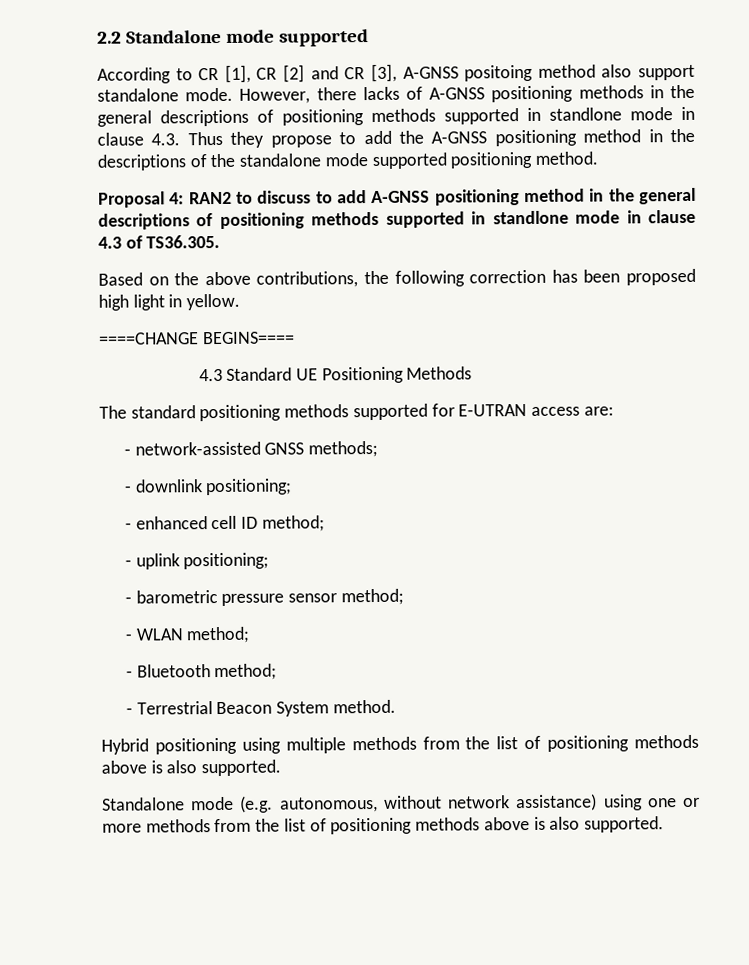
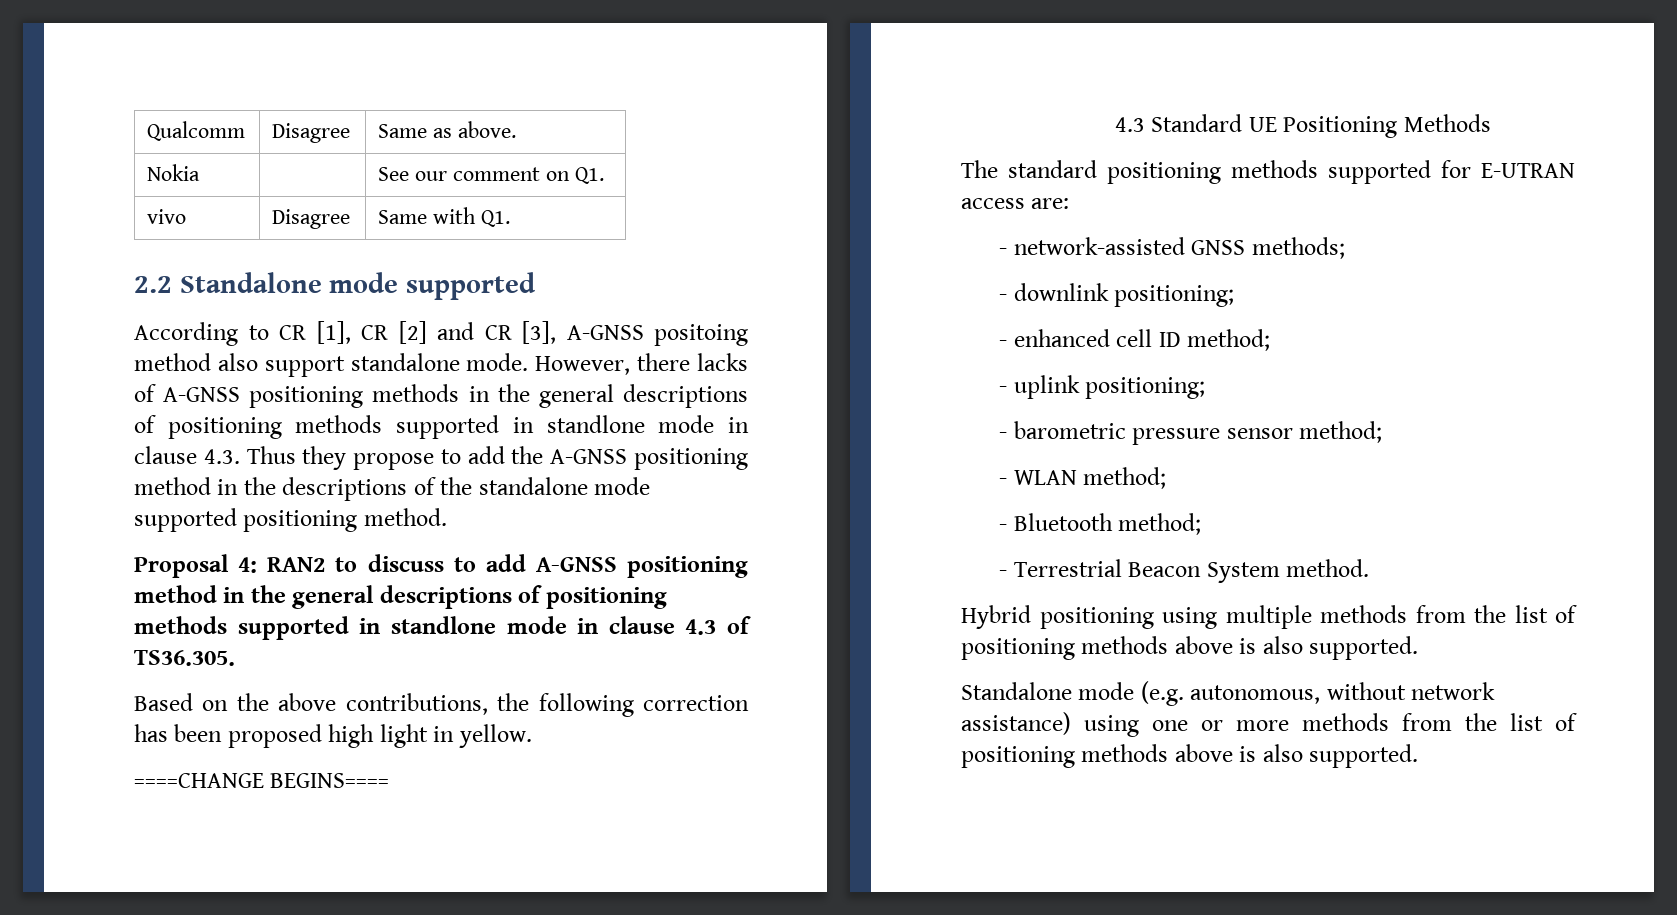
+ Qualcomm | Disagree | Same as above.
+ Nokia | | See our comment on Q1.
+ vivo | Disagree | Same with Q1.

